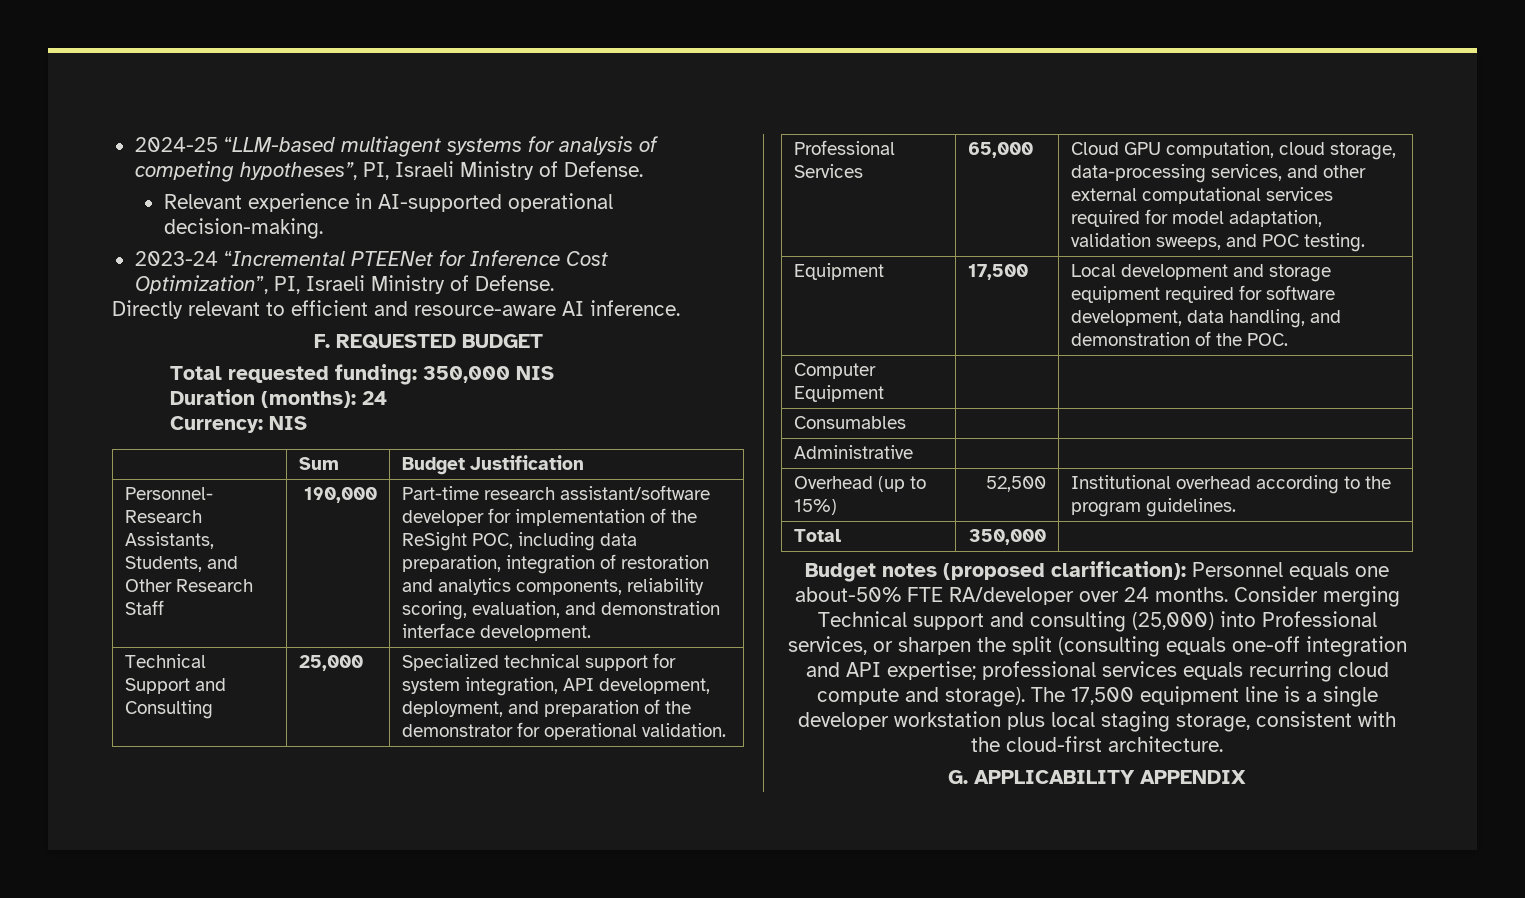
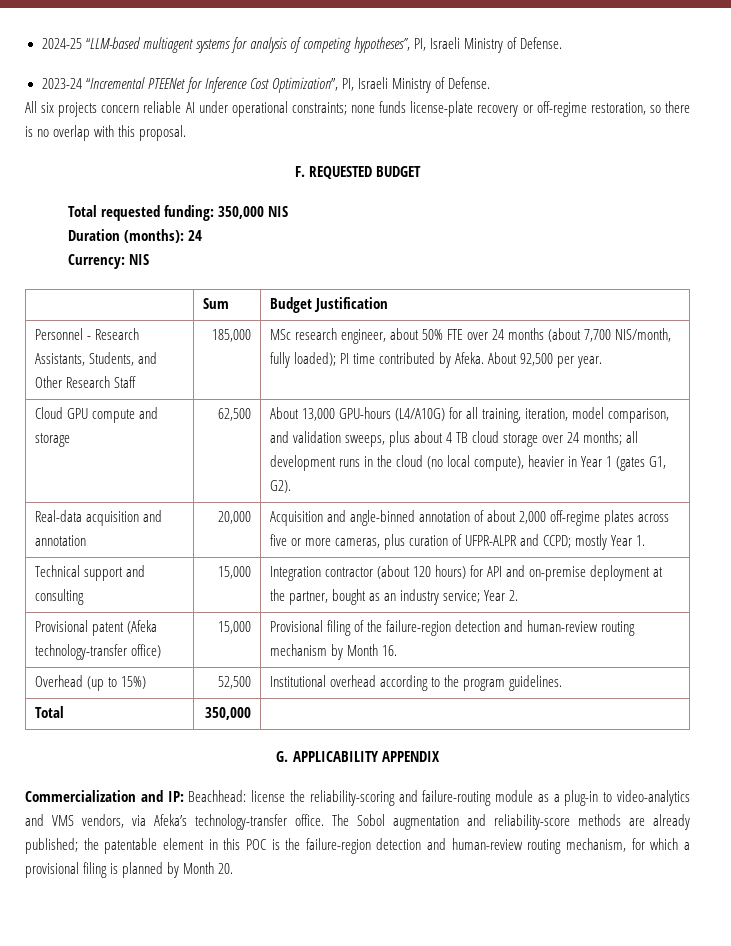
- Relevant experience in AI-supported operational decision-making.
- Directly relevant to efficient and resource-aware AI inference.
+ All six projects concern reliable AI under operational constraints; none funds license-plate recovery or off-regime restoration, so there is no overlap with this proposal.
- Personnel- Research Assistants, Students, and Other Research Staff | 190,000 | Part-time research assistant/software developer for implementation of the ReSight POC, including data preparation, integration of restoration and analytics components, reliability scoring, evaluation, and demonstration interface development.
- Technical Support and Consulting | 25,000 | Specialized technical support for system integration, API development, deployment, and preparation of the demonstrator for operational validation.
- Professional Services | 65,000 | Cloud GPU computation, cloud storage, data-processing services, and other external computational services required for model adaptation, validation sweeps, and POC testing.
- Equipment | 17,500 | Local development and storage equipment required for software development, data handling, and demonstration of the POC.
- Computer Equipment | |
- Consumables | |
- Administrative | |
+ Personnel - Research Assistants, Students, and Other Research Staff | 185,000 | MSc research engineer, about 50% FTE over 24 months (about 7,700 NIS/month, fully loaded); PI time contributed by Afeka. About 92,500 per year.
+ Cloud GPU compute and storage | 62,500 | About 13,000 GPU-hours (L4/A10G) for all training, iteration, model comparison, and validation sweeps, plus about 4 TB cloud storage over 24 months; all development runs in the cloud (no local compute), heavier in Year 1 (gates G1, G2).
+ Real-data acquisition and annotation | 20,000 | Acquisition and angle-binned annotation of about 2,000 off-regime plates across five or more cameras, plus curation of UFPR-ALPR and CCPD; mostly Year 1.
+ Technical support and consulting | 15,000 | Integration contractor (about 120 hours) for API and on-premise deployment at the partner, bought as an industry service; Year 2.
+ Provisional patent (Afeka technology-transfer office) | 15,000 | Provisional filing of the failure-region detection and human-review routing mechanism by Month 16.
- Budget notes (proposed clarification): Personnel equals one about-50% FTE RA/developer over 24 months. Consider merging Technical support and consulting (25,000) into Professional services, or sharpen the split (consulting equals one-off integration and API expertise; professional services equals recurring cloud compute and storage). The 17,500 equipment line is a single developer workstation plus local staging storage, consistent with the cloud-first architecture.
  G. APPLICABILITY APPENDIX
+ Commercialization and IP: Beachhead: license the reliability-scoring and failure-routing module as a plug-in to video-analytics and VMS vendors, via Afeka’s technology-transfer office. The Sobol augmentation and reliability-score methods are already published; the patentable element in this POC is the failure-region detection and human-review routing mechanism, for which a provisional filing is planned by Month 20.

